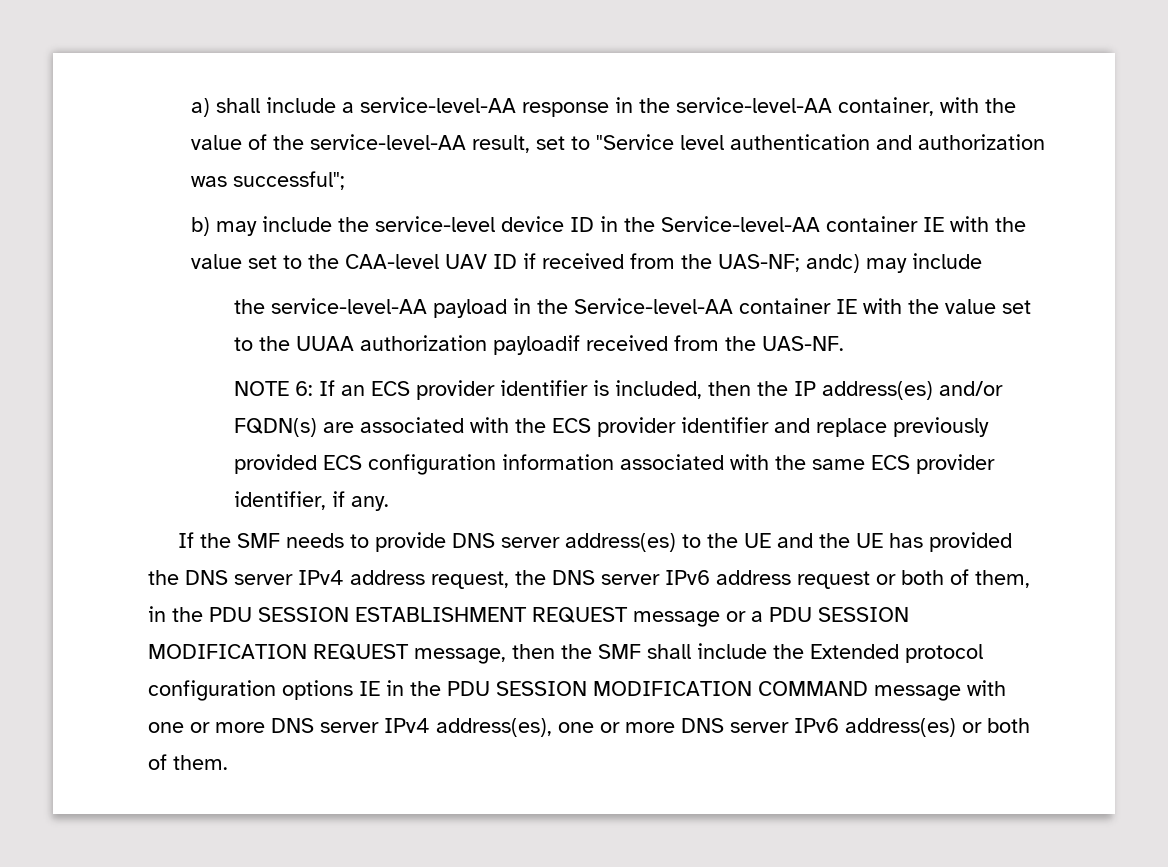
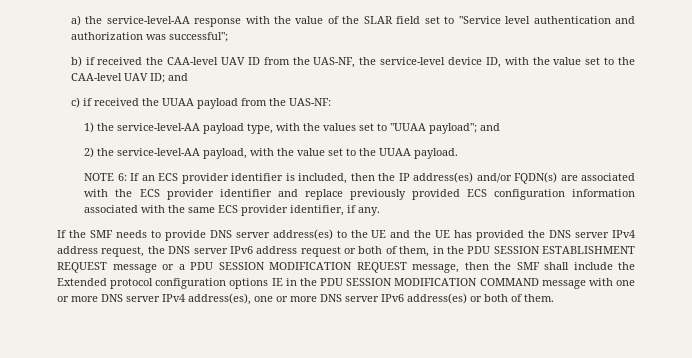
- a) shall include a service-level-AA response in the service-level-AA container, with the value of the service-level-AA result, set to "Service level authentication and authorization was successful";
+ a) the service-level-AA response with the value of the SLAR field set to "Service level authentication and authorization was successful";
- b) may include the service-level device ID in the Service-level-AA container IE with the value set to the CAA-level UAV ID if received from the UAS-NF; andc) may include
- the service-level-AA payload in the Service-level-AA container IE with the value set to the UUAA authorization payloadif received from the UAS-NF.
+ b) if received the CAA-level UAV ID from the UAS-NF, the service-level device ID, with the value set to the CAA-level UAV ID; and
+ c) if received the UUAA payload from the UAS-NF:
+ 1) the service-level-AA payload type, with the values set to "UUAA payload"; and
+ 2) the service-level-AA payload, with the value set to the UUAA payload.

